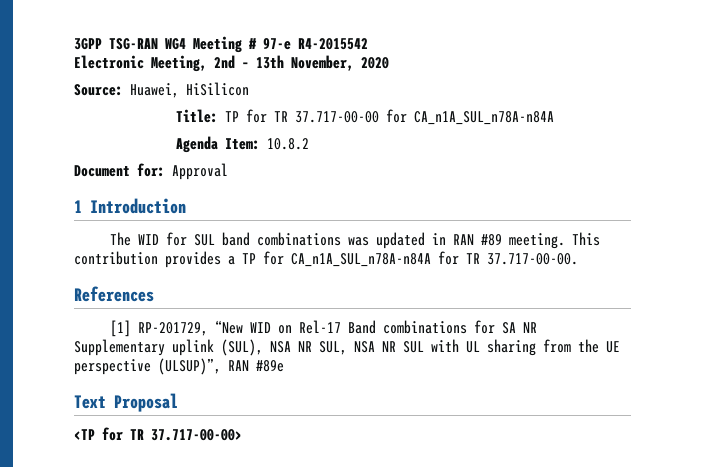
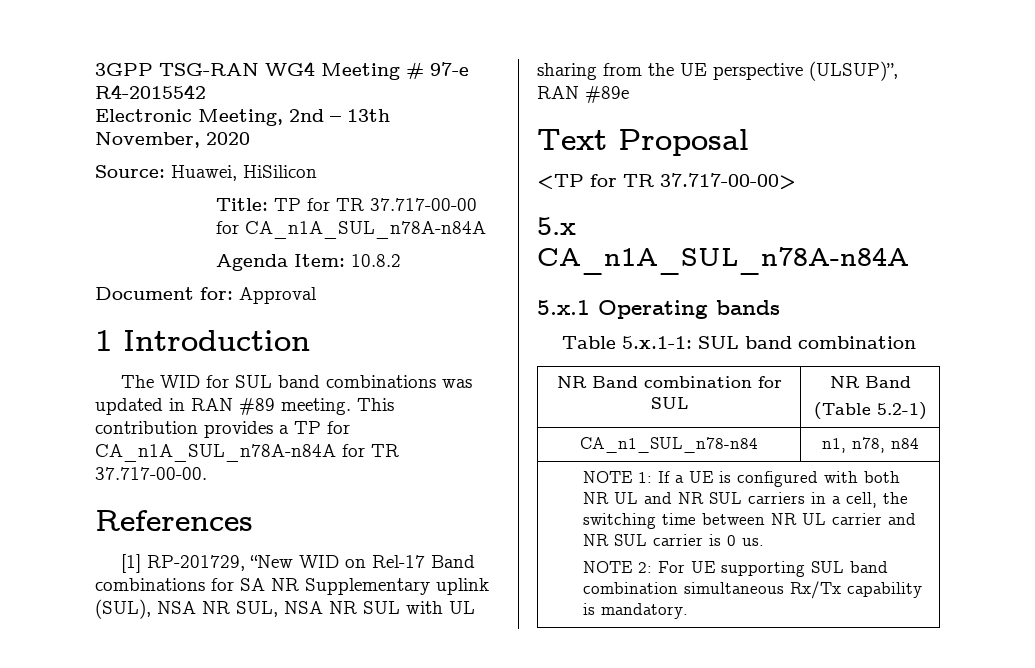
+ 5.x CA_n1A_SUL_n78A-n84A
+ 5.x.1 Operating bands
+ Table 5.x.1-1: SUL band combination
+ NR Band combination for SUL | NR Band
+ (Table 5.2-1)
+ CA_n1_SUL_n78-n84 | n1, n78, n84
+ NOTE 1: If a UE is configured with both NR UL and NR SUL carriers in a cell, the switching time between NR UL carrier and NR SUL carrier is 0 us.
+ NOTE 2: For UE supporting SUL band combination simultaneous Rx/Tx capability is mandatory.

